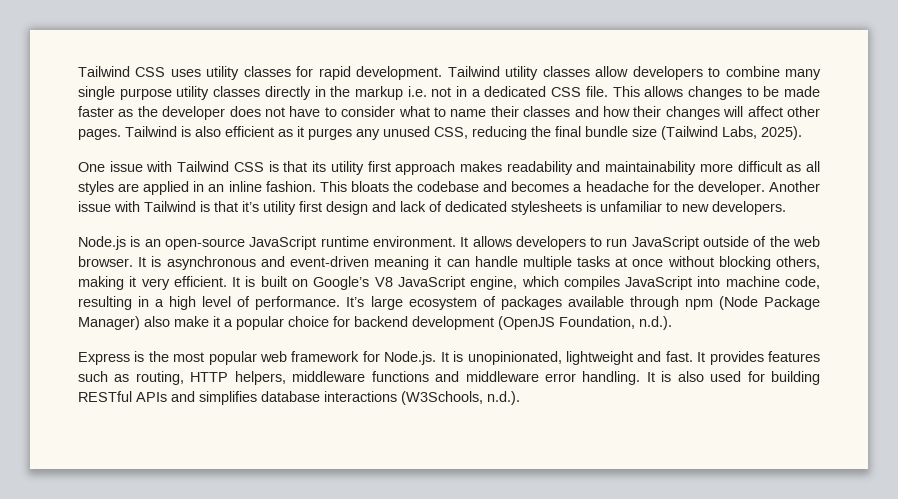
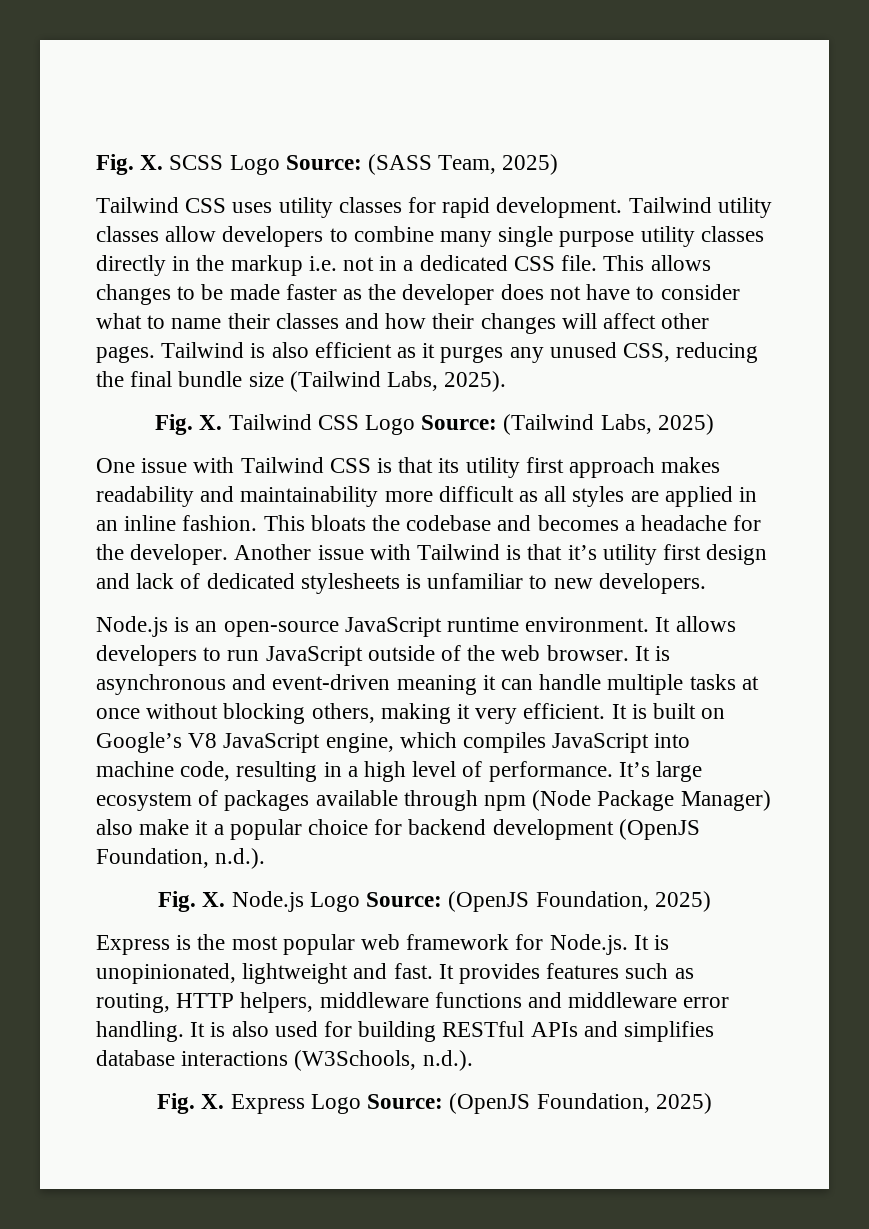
+ Fig. X. SCSS Logo Source: (SASS Team, 2025)
+ Fig. X. Tailwind CSS Logo Source: (Tailwind Labs, 2025)
+ Fig. X. Node.js Logo Source: (OpenJS Foundation, 2025)
+ Fig. X. Express Logo Source: (OpenJS Foundation, 2025)

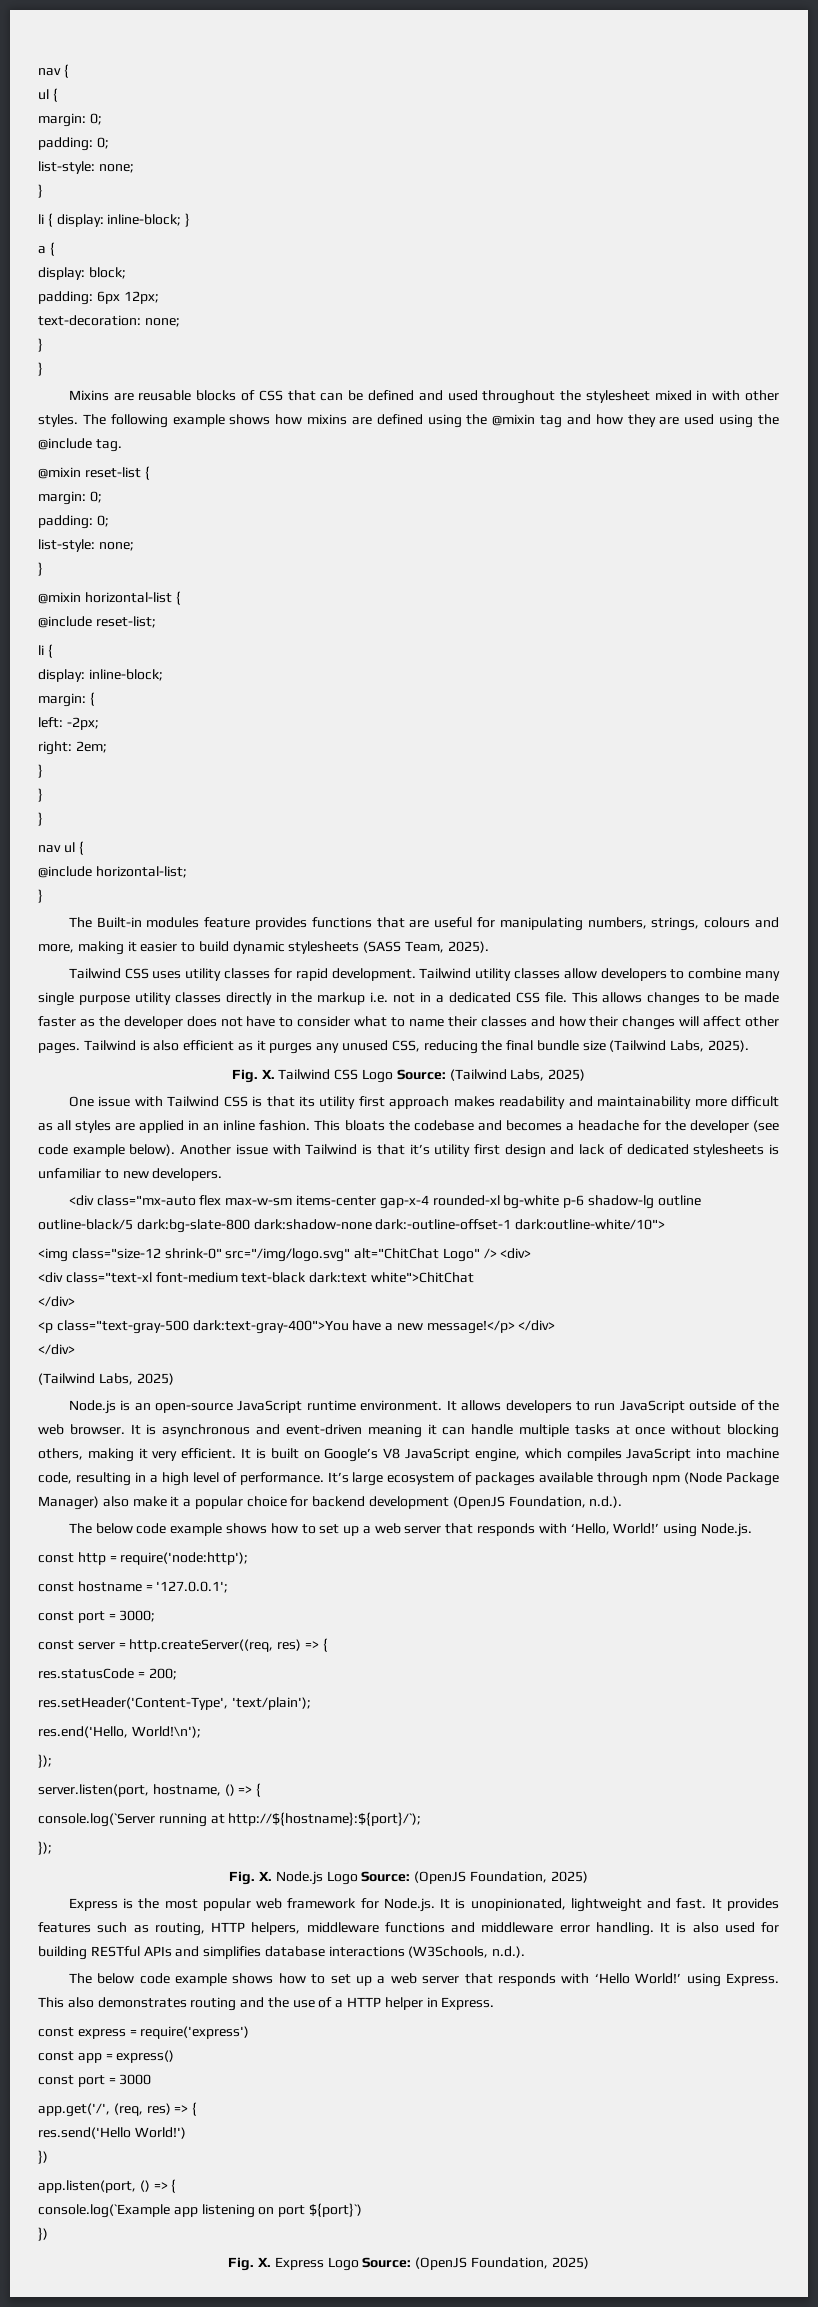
- Fig. X. SCSS Logo Source: (SASS Team, 2025)
+ nav {
+ ul {
+ margin: 0;
+ padding: 0;
+ list-style: none;
+ }
+ li { display: inline-block; }
+ a {
+ display: block;
+ padding: 6px 12px;
+ text-decoration: none;
+ }
+ }
+ Mixins are reusable blocks of CSS that can be defined and used throughout the stylesheet mixed in with other styles. The following example shows how mixins are defined using the @mixin tag and how they are used using the @include tag.
+ @mixin reset-list {
+ margin: 0;
+ padding: 0;
+ list-style: none;
+ }
+ @mixin horizontal-list {
+ @include reset-list;
+ li {
+ display: inline-block;
+ margin: {
+ left: -2px;
+ right: 2em;
+ }
+ }
+ }
+ nav ul {
+ @include horizontal-list;
+ }
+ The Built-in modules feature provides functions that are useful for manipulating numbers, strings, colours and more, making it easier to build dynamic stylesheets (SASS Team, 2025).
- This bloats the codebase and becomes a headache for the developer.
+ This bloats the codebase and becomes a headache for the developer (see code example below).
+ <div class="mx-auto flex max-w-sm items-center gap-x-4 rounded-xl bg-white p-6 shadow-lg outline outline-black/5 dark:bg-slate-800 dark:shadow-none dark:-outline-offset-1 dark:outline-white/10">
+ <img class="size-12 shrink-0" src="/img/logo.svg" alt="ChitChat Logo" /> <div>
+ <div class="text-xl font-medium text-black dark:text white">ChitChat
+ </div>
+ <p class="text-gray-500 dark:text-gray-400">You have a new message!</p> </div>
+ </div>
+ (Tailwind Labs, 2025)
+ The below code example shows how to set up a web server that responds with ‘Hello, World!’ using Node.js.
+ const http = require('node:http');
+ const hostname = '127.0.0.1';
+ const port = 3000;
+ const server = http.createServer((req, res) => {
+ res.statusCode = 200;
+ res.setHeader('Content-Type', 'text/plain');
+ res.end('Hello, World!\n');
+ });
+ server.listen(port, hostname, () => {
+ console.log(`Server running at http://${hostname}:${port}/`);
+ });
+ The below code example shows how to set up a web server that responds with ‘Hello World!’ using Express. This also demonstrates routing and the use of a HTTP helper in Express.
+ const express = require('express')
+ const app = express()
+ const port = 3000
+ app.get('/', (req, res) => {
+ res.send('Hello World!')
+ })
+ app.listen(port, () => {
+ console.log(`Example app listening on port ${port}`)
+ })

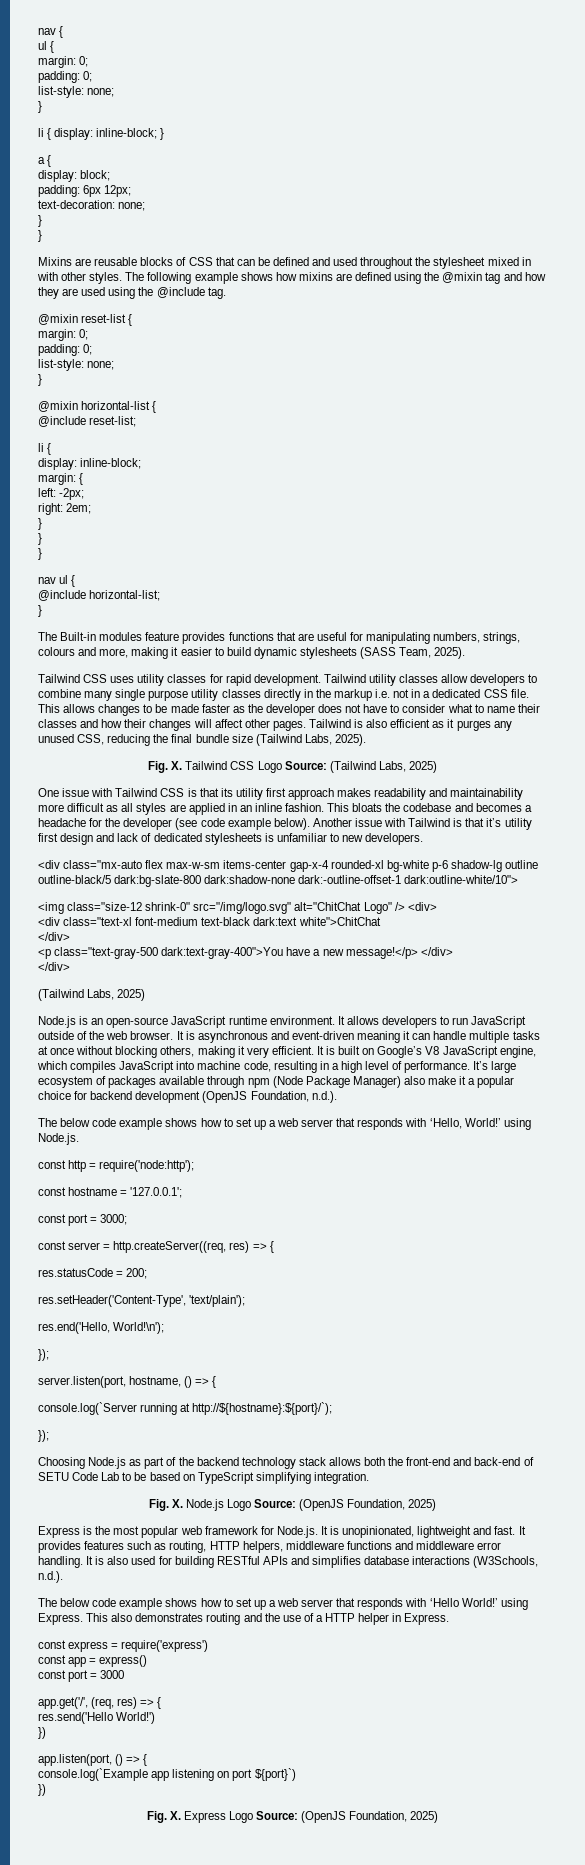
+ Choosing Node.js as part of the backend technology stack allows both the front-end and back-end of SETU Code Lab to be based on TypeScript simplifying integration.

